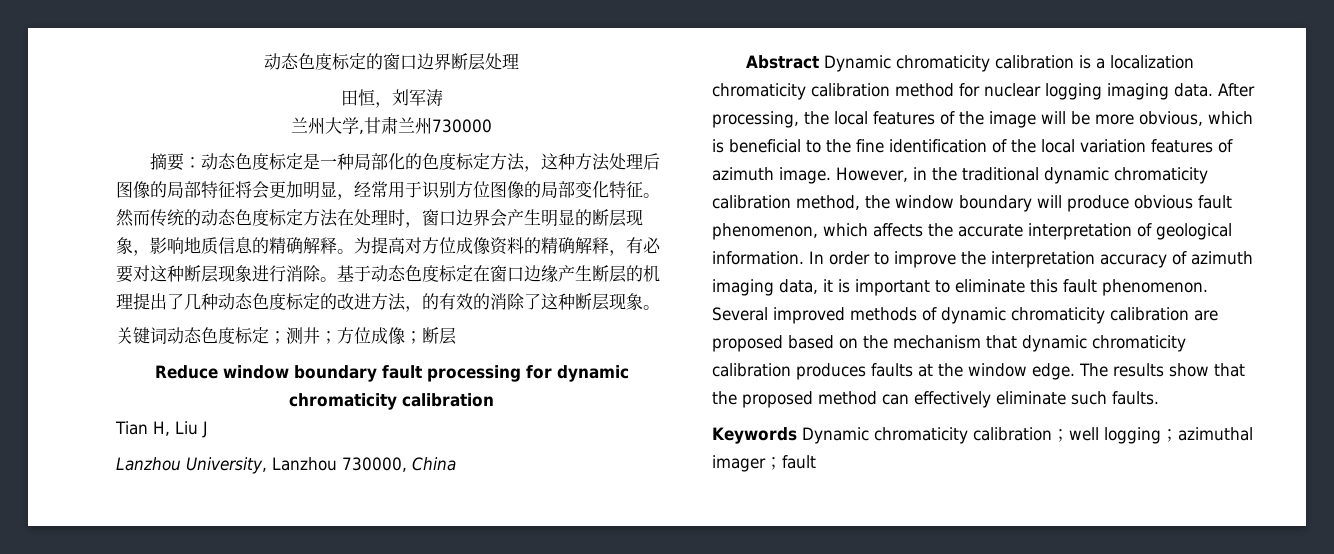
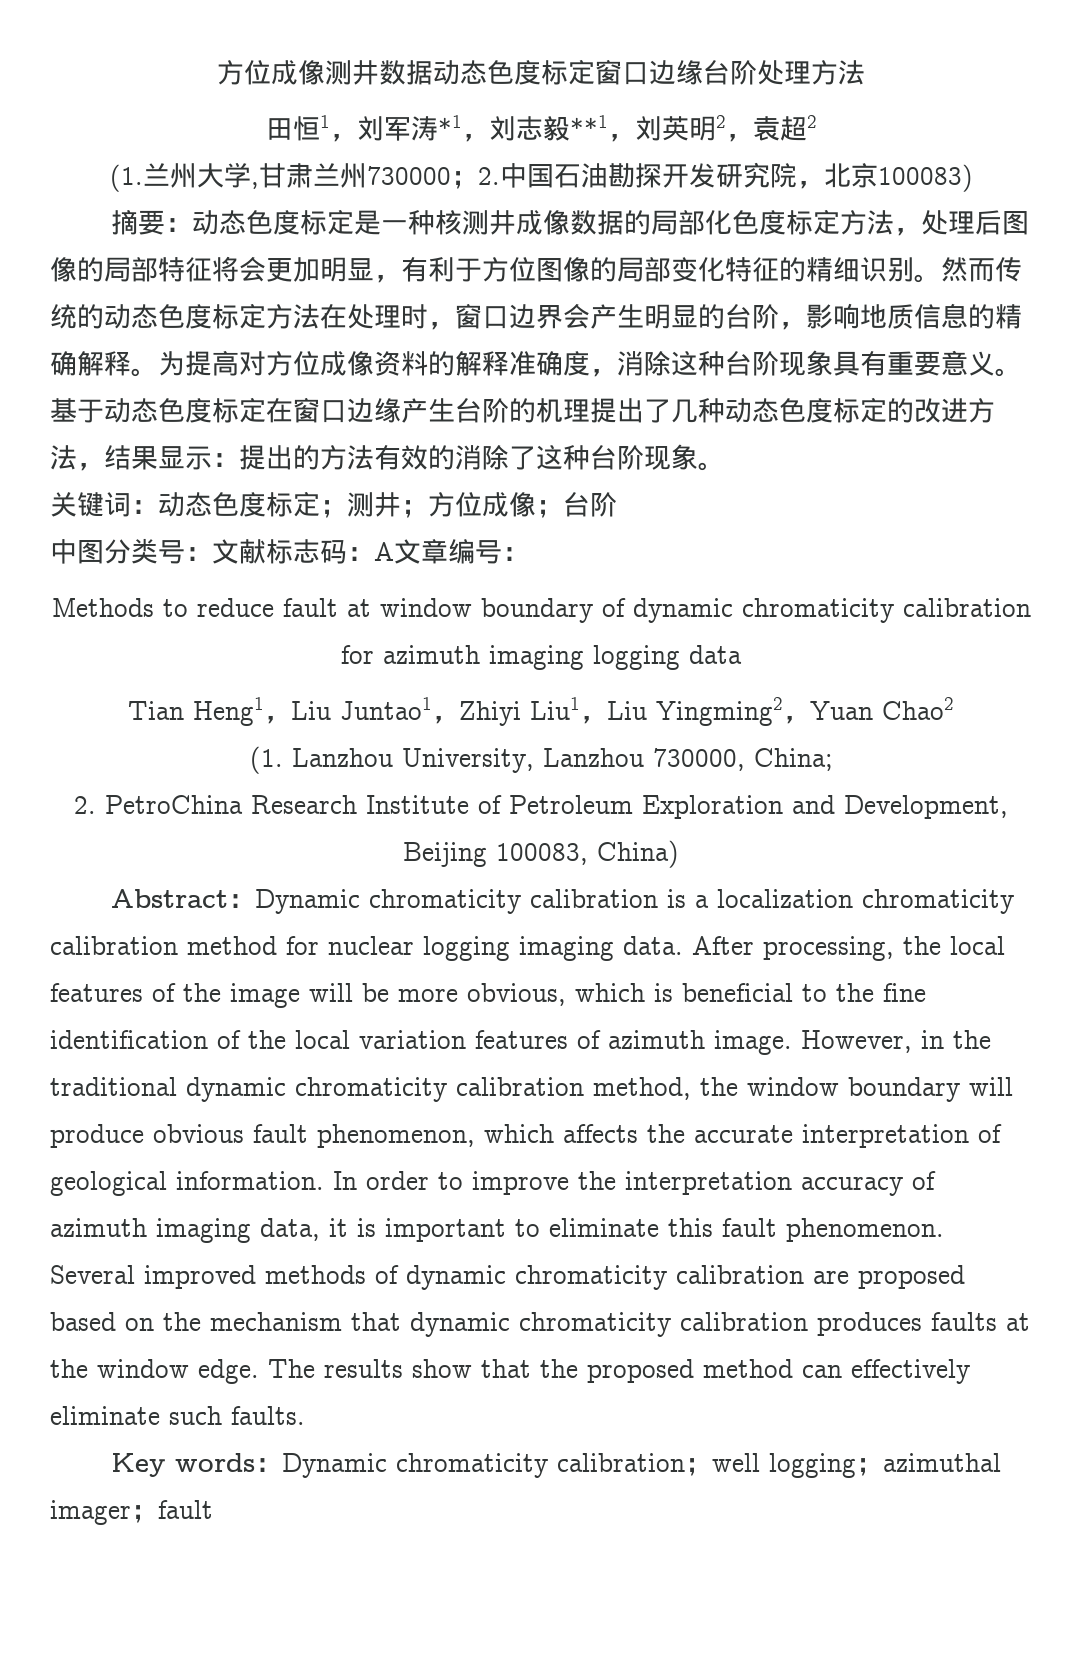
- 动态色度标定的窗口边界断层处理
+ 方位成像测井数据动态色度标定窗口边缘台阶处理方法
- 田恒，刘军涛
- 兰州大学,甘肃兰州730000
+ 田恒1，刘军涛*1，刘志毅**1，刘英明2，袁超2
+ (1.兰州大学,甘肃兰州730000；2.中国石油勘探开发研究院，北京100083)
- 摘要：动态色度标定是一种局部化的色度标定方法，这种方法处理后图像的局部特征将会更加明显，经常用于识别方位图像的局部变化特征。
+ 摘要：动态色度标定是一种核测井成像数据的局部化色度标定方法，处理后图像的局部特征将会更加明显，有利于方位图像的局部变化特征的精细识别。
- 然而传统的动态色度标定方法在处理时，窗口边界会产生明显的断层现象，影响地质信息的精确解释。
+ 然而传统的动态色度标定方法在处理时，窗口边界会产生明显的台阶，影响地质信息的精确解释。
- 为提高对方位成像资料的精确解释，有必要对这种断层现象进行消除。
+ 为提高对方位成像资料的解释准确度，消除这种台阶现象具有重要意义。
- 基于动态色度标定在窗口边缘产生断层的机理提出了几种动态色度标定的改进方法，的有效的消除了这种断层现象。
+ 基于动态色度标定在窗口边缘产生台阶的机理提出了几种动态色度标定的改进方法，结果显示：提出的方法有效的消除了这种台阶现象。
- 关键词动态色度标定；测井；方位成像；断层
- Reduce window boundary fault processing for dynamic chromaticity calibration
- Tian H, Liu J
- Lanzhou University, Lanzhou 730000, China
+ 关键词：动态色度标定；测井；方位成像；台阶
+ 中图分类号：文献标志码：A文章编号：
+ Methods to reduce fault at window boundary of dynamic chromaticity calibration for azimuth imaging logging data
+ Tian Heng1，Liu Juntao1，Zhiyi Liu1，Liu Yingming2，Yuan Chao2
+ (1. Lanzhou University, Lanzhou 730000, China;
+ 2. PetroChina Research Institute of Petroleum Exploration and Development, Beijing 100083, China)
- Abstract Dynamic chromaticity calibration is a localization chromaticity calibration method for nuclear logging imaging data.
+ Abstract：Dynamic chromaticity calibration is a localization chromaticity calibration method for nuclear logging imaging data.
- Keywords Dynamic chromaticity calibration；well logging；azimuthal imager；fault
+ Key words：Dynamic chromaticity calibration；well logging；azimuthal imager；fault

